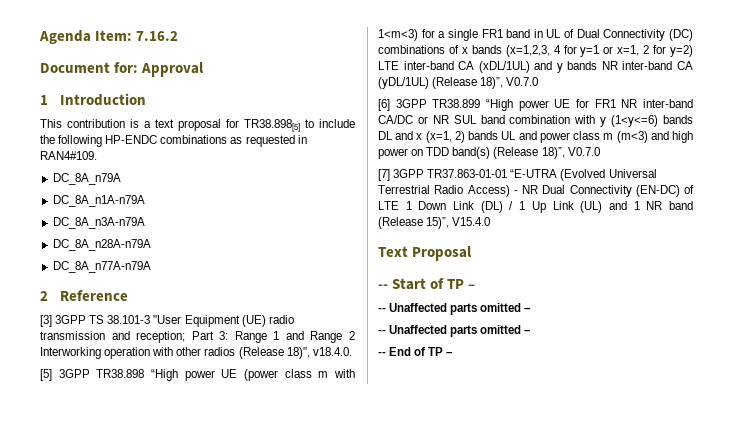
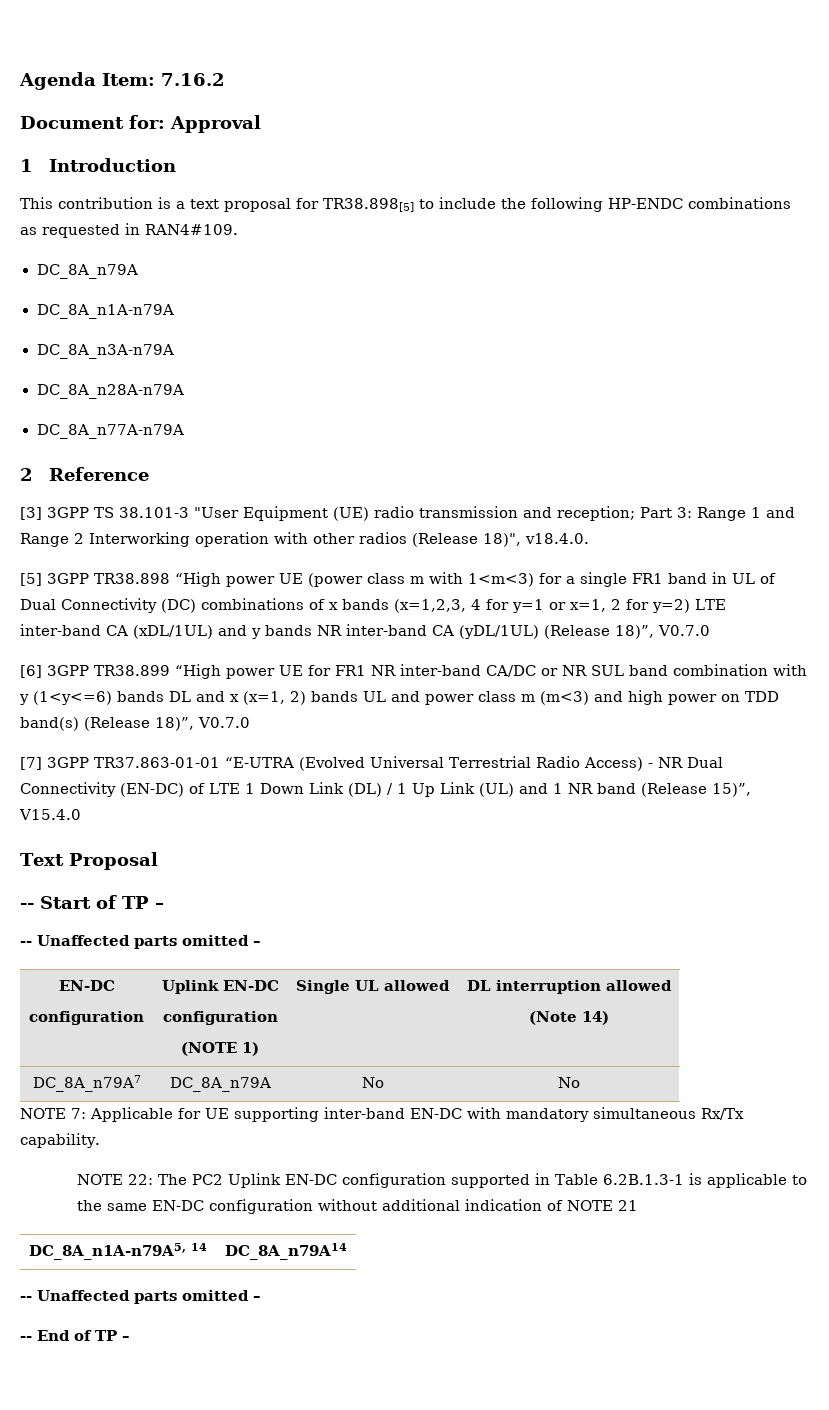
  -- Start of TP –
  -- Unaffected parts omitted –
+ EN-DC
+ configuration | Uplink EN-DC
+ configuration
+ (NOTE 1) | Single UL allowed | DL interruption allowed
+ (Note 14)
+ DC_8A_n79A7 | DC_8A_n79A | No | No
+ NOTE 7: Applicable for UE supporting inter-band EN-DC with mandatory simultaneous Rx/Tx capability.
+ NOTE 22: The PC2 Uplink EN-DC configuration supported in Table 6.2B.1.3-1 is applicable to the same EN-DC configuration without additional indication of NOTE 21
+ DC_8A_n1A-n79A5, 14 | DC_8A_n79A14

